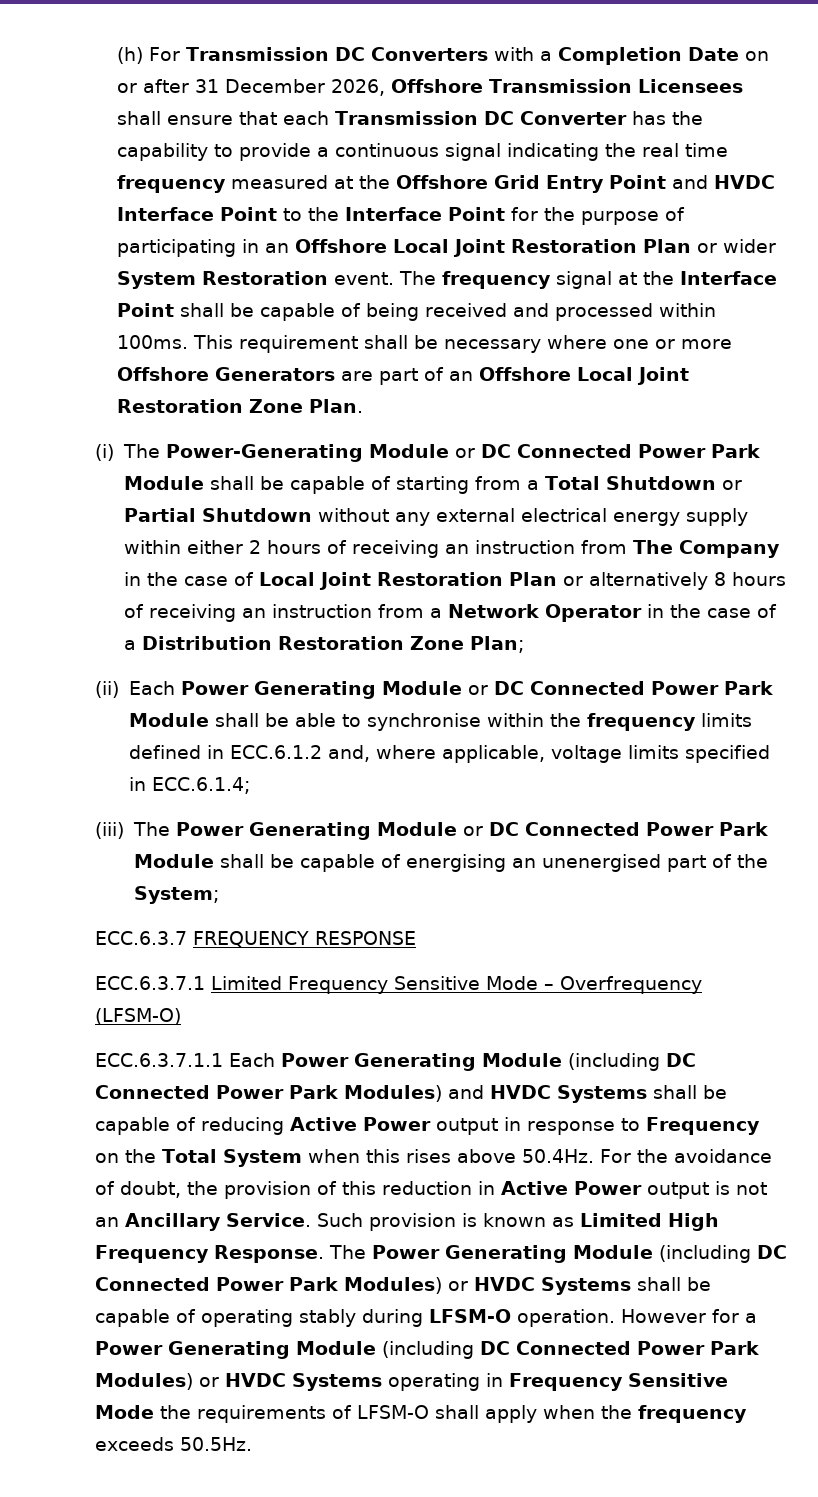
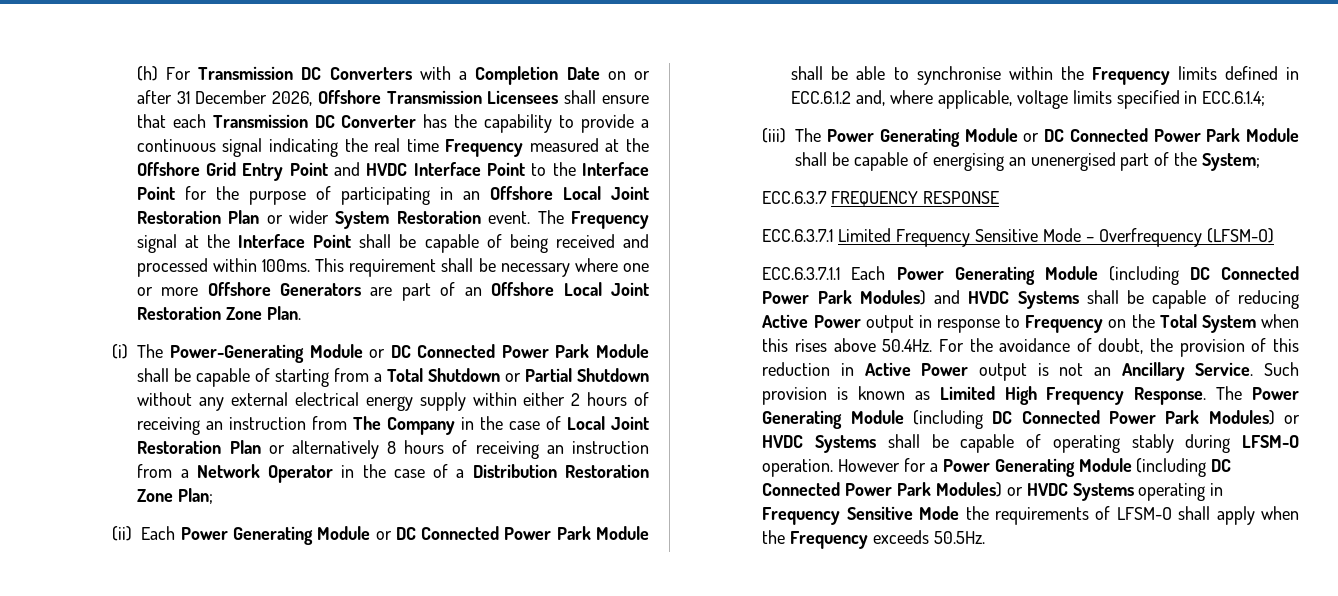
- (h) For Transmission DC Converters with a Completion Date on or after 31 December 2026, Offshore Transmission Licensees shall ensure that each Transmission DC Converter has the capability to provide a continuous signal indicating the real time frequency measured at the Offshore Grid Entry Point and HVDC Interface Point to the Interface Point for the purpose of participating in an Offshore Local Joint Restoration Plan or wider System Restoration event.
+ (h) For Transmission DC Converters with a Completion Date on or after 31 December 2026, Offshore Transmission Licensees shall ensure that each Transmission DC Converter has the capability to provide a continuous signal indicating the real time Frequency measured at the Offshore Grid Entry Point and HVDC Interface Point to the Interface Point for the purpose of participating in an Offshore Local Joint Restoration Plan or wider System Restoration event.
- The frequency signal at the Interface Point shall be capable of being received and processed within 100ms.
+ The Frequency signal at the Interface Point shall be capable of being received and processed within 100ms.
- (ii) Each Power Generating Module or DC Connected Power Park Module shall be able to synchronise within the frequency limits defined in ECC.6.1.2 and, where applicable, voltage limits specified in ECC.6.1.4;
+ (ii) Each Power Generating Module or DC Connected Power Park Module shall be able to synchronise within the Frequency limits defined in ECC.6.1.2 and, where applicable, voltage limits specified in ECC.6.1.4;
- However for a Power Generating Module (including DC Connected Power Park Modules) or HVDC Systems operating in Frequency Sensitive Mode the requirements of LFSM-O shall apply when the frequency exceeds 50.5Hz.
+ However for a Power Generating Module (including DC Connected Power Park Modules) or HVDC Systems operating in Frequency Sensitive Mode the requirements of LFSM-O shall apply when the Frequency exceeds 50.5Hz.

